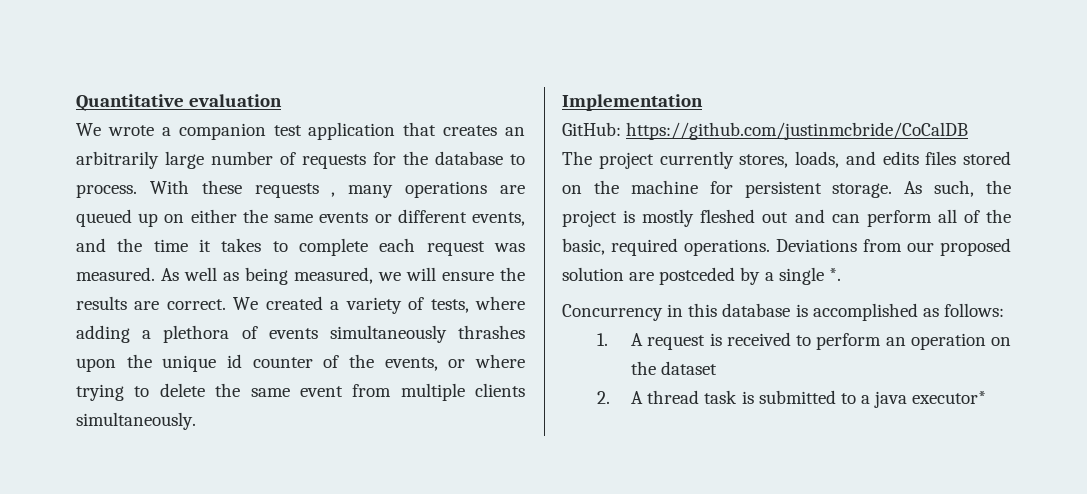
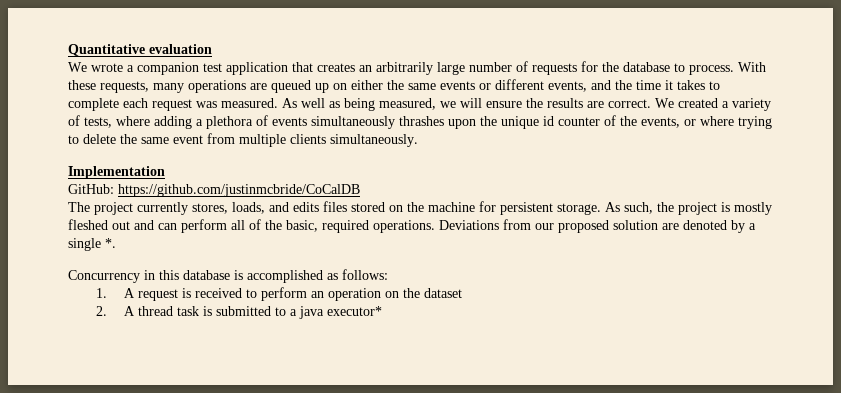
- With these requests , many operations are queued up on either the same events or different events, and the time it takes to complete each request was measured.
+ With these requests, many operations are queued up on either the same events or different events, and the time it takes to complete each request was measured.
- Deviations from our proposed solution are postceded by a single *.
+ Deviations from our proposed solution are denoted by a single *.

